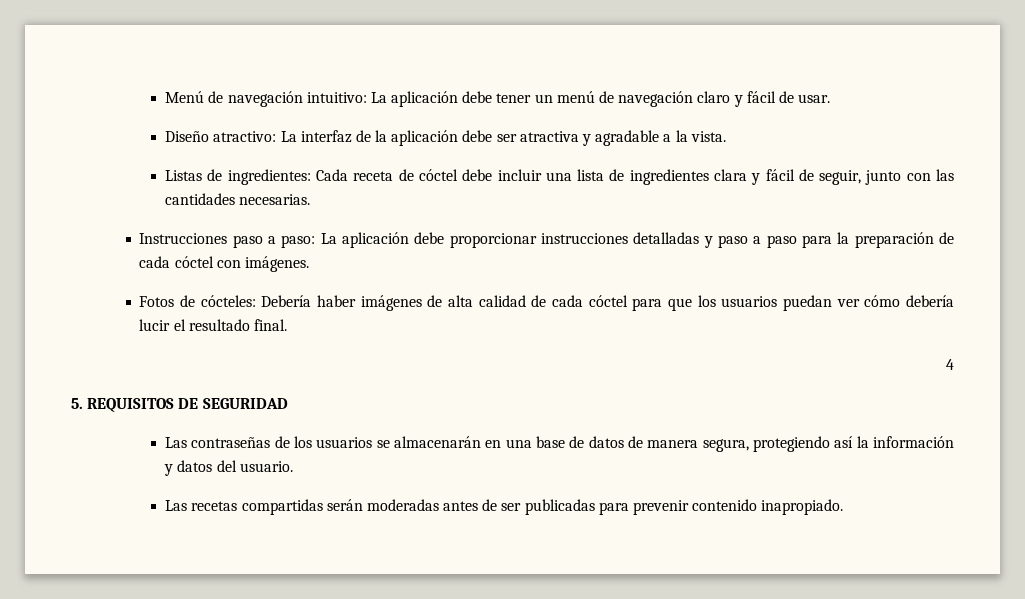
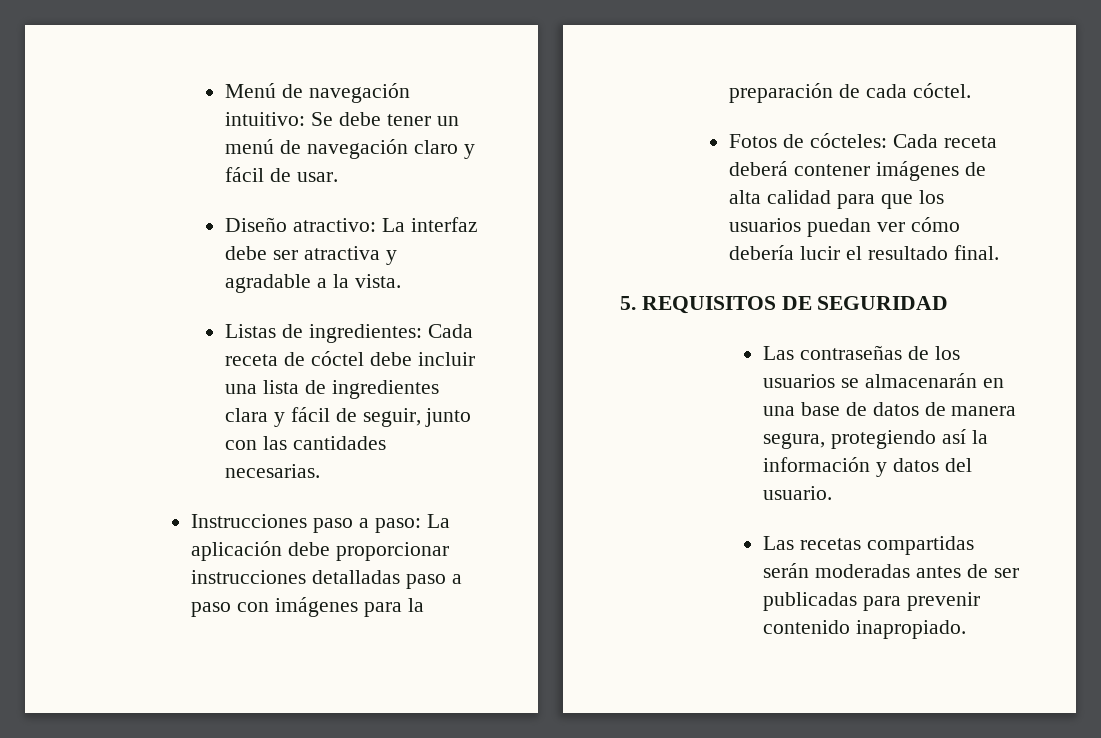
- Menú de navegación intuitivo: La aplicación debe tener un menú de navegación claro y fácil de usar.
+ Menú de navegación intuitivo: Se debe tener un menú de navegación claro y fácil de usar.
- Diseño atractivo: La interfaz de la aplicación debe ser atractiva y agradable a la vista.
+ Diseño atractivo: La interfaz debe ser atractiva y agradable a la vista.
- Instrucciones paso a paso: La aplicación debe proporcionar instrucciones detalladas y paso a paso para la preparación de cada cóctel con imágenes.
+ Instrucciones paso a paso: La aplicación debe proporcionar instrucciones detalladas paso a paso con imágenes para la preparación de cada cóctel.
- Fotos de cócteles: Debería haber imágenes de alta calidad de cada cóctel para que los usuarios puedan ver cómo debería lucir el resultado final.
+ Fotos de cócteles: Cada receta deberá contener imágenes de alta calidad para que los usuarios puedan ver cómo debería lucir el resultado final.
- 4

